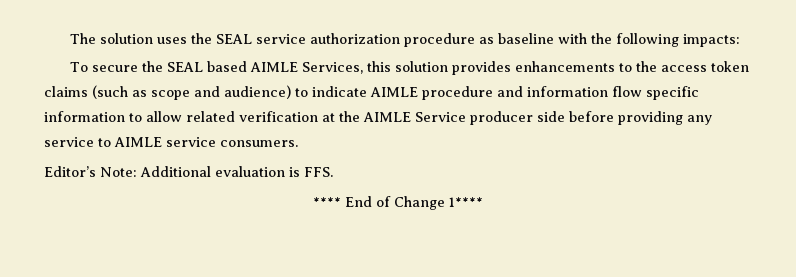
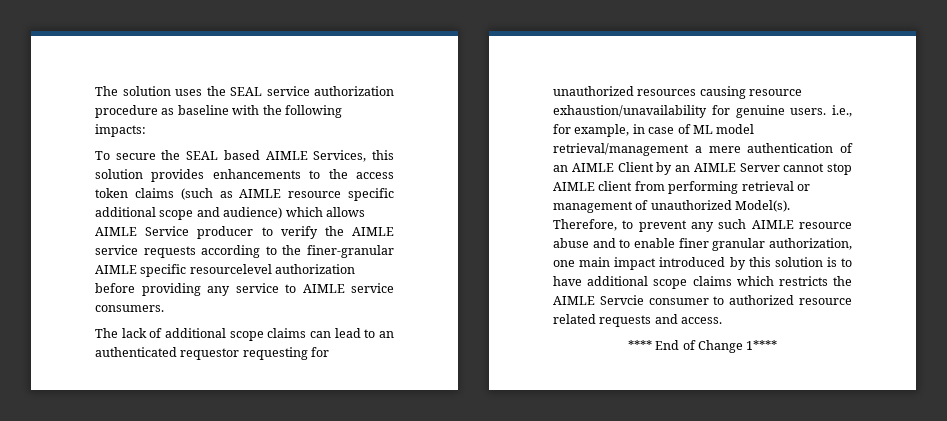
- To secure the SEAL based AIMLE Services, this solution provides enhancements to the access token claims (such as scope and audience) to indicate AIMLE procedure and information flow specific information to allow related verification at the AIMLE Service producer side before providing any service to AIMLE service consumers.
+ To secure the SEAL based AIMLE Services, this solution provides enhancements to the access token claims (such as AIMLE resource specific additional scope and audience) which allows AIMLE Service producer to verify the AIMLE service requests according to the finer-granular AIMLE specific resourcelevel authorization before providing any service to AIMLE service consumers.
- Editor’s Note: Additional evaluation is FFS.
+ The lack of additional scope claims can lead to an authenticated requestor requesting for unauthorized resources causing resource exhaustion/unavailability for genuine users. i.e., for example, in case of ML model retrieval/management a mere authentication of an AIMLE Client by an AIMLE Server cannot stop AIMLE client from performing retrieval or management of unauthorized Model(s). Therefore, to prevent any such AIMLE resource abuse and to enable finer granular authorization, one main impact introduced by this solution is to have additional scope claims which restricts the AIMLE Servcie consumer to authorized resource related requests and access.

